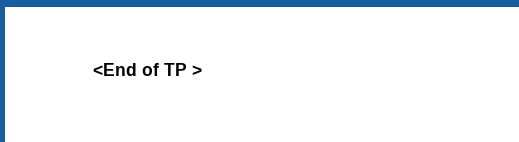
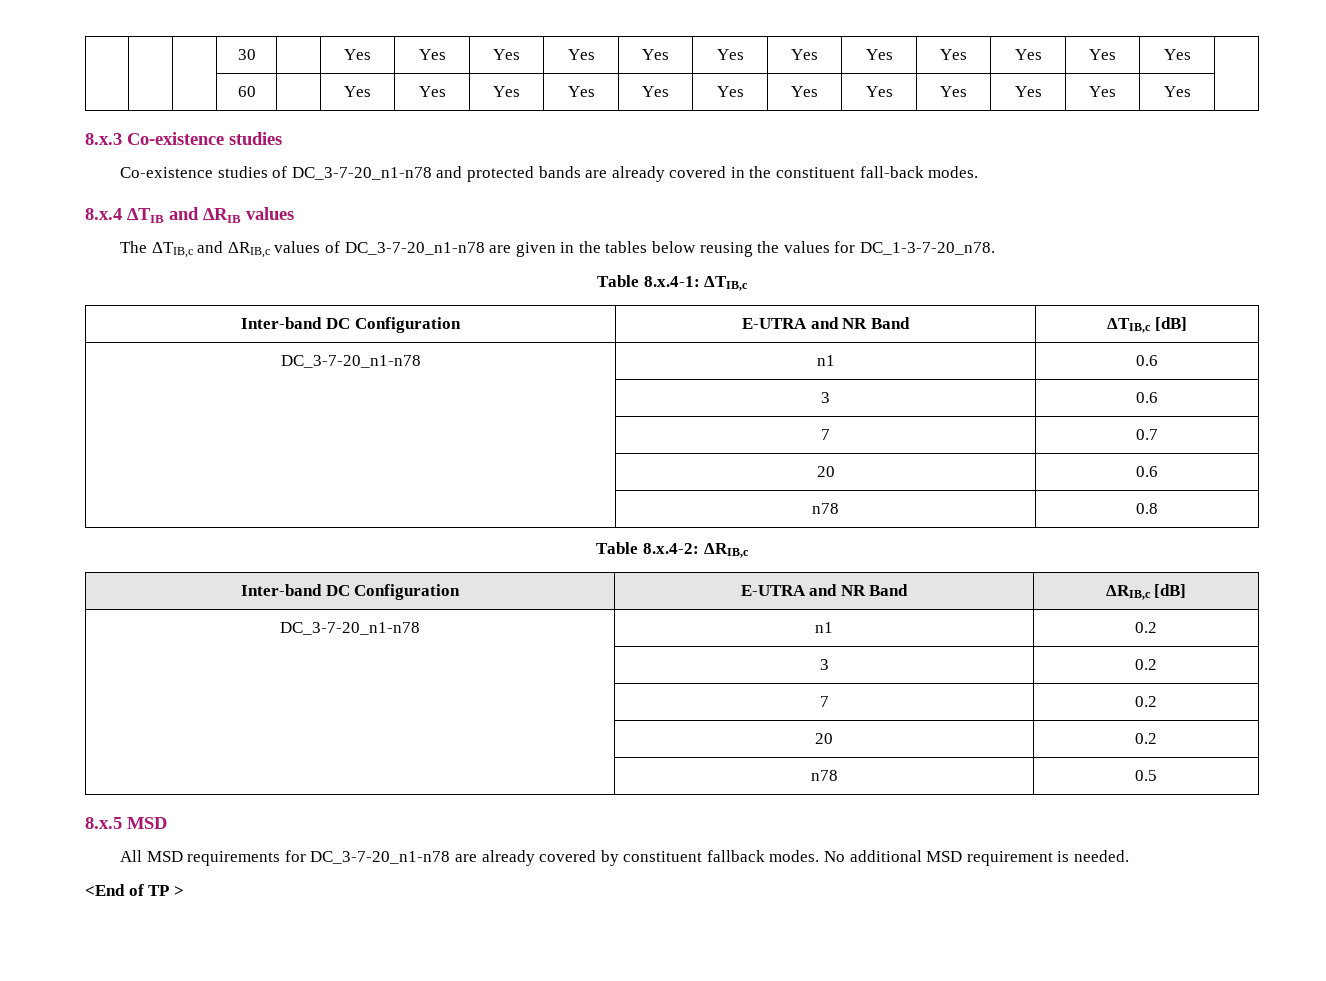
+ | | | 30 | | Yes | Yes | Yes | Yes | Yes | Yes | Yes | Yes | Yes | Yes | Yes | Yes |
+ | | | 60 | | Yes | Yes | Yes | Yes | Yes | Yes | Yes | Yes | Yes | Yes | Yes | Yes |
+ 8.x.3 Co-existence studies
+ Co-existence studies of DC_3-7-20_n1-n78 and protected bands are already covered in the constituent fall-back modes.
+ 8.x.4 ∆TIB and ∆RIB values
+ The ΔTIB,c and ΔRIB,c values of DC_3-7-20_n1-n78 are given in the tables below reusing the values for DC_1-3-7-20_n78.
+ Table 8.x.4-1: ΔTIB,c
+ Inter-band DC Configuration | E-UTRA and NR Band | ΔTIB,c [dB]
+ DC_3-7-20_n1-n78 | n1 | 0.6
+ | 3 | 0.6
+ | 7 | 0.7
+ | 20 | 0.6
+ | n78 | 0.8
+ Table 8.x.4-2: ΔRIB,c
+ Inter-band DC Configuration | E-UTRA and NR Band | ΔRIB,c [dB]
+ DC_3-7-20_n1-n78 | n1 | 0.2
+ | 3 | 0.2
+ | 7 | 0.2
+ | 20 | 0.2
+ | n78 | 0.5
+ 8.x.5 MSD
+ All MSD requirements for DC_3-7-20_n1-n78 are already covered by constituent fallback modes. No additional MSD requirement is needed.

